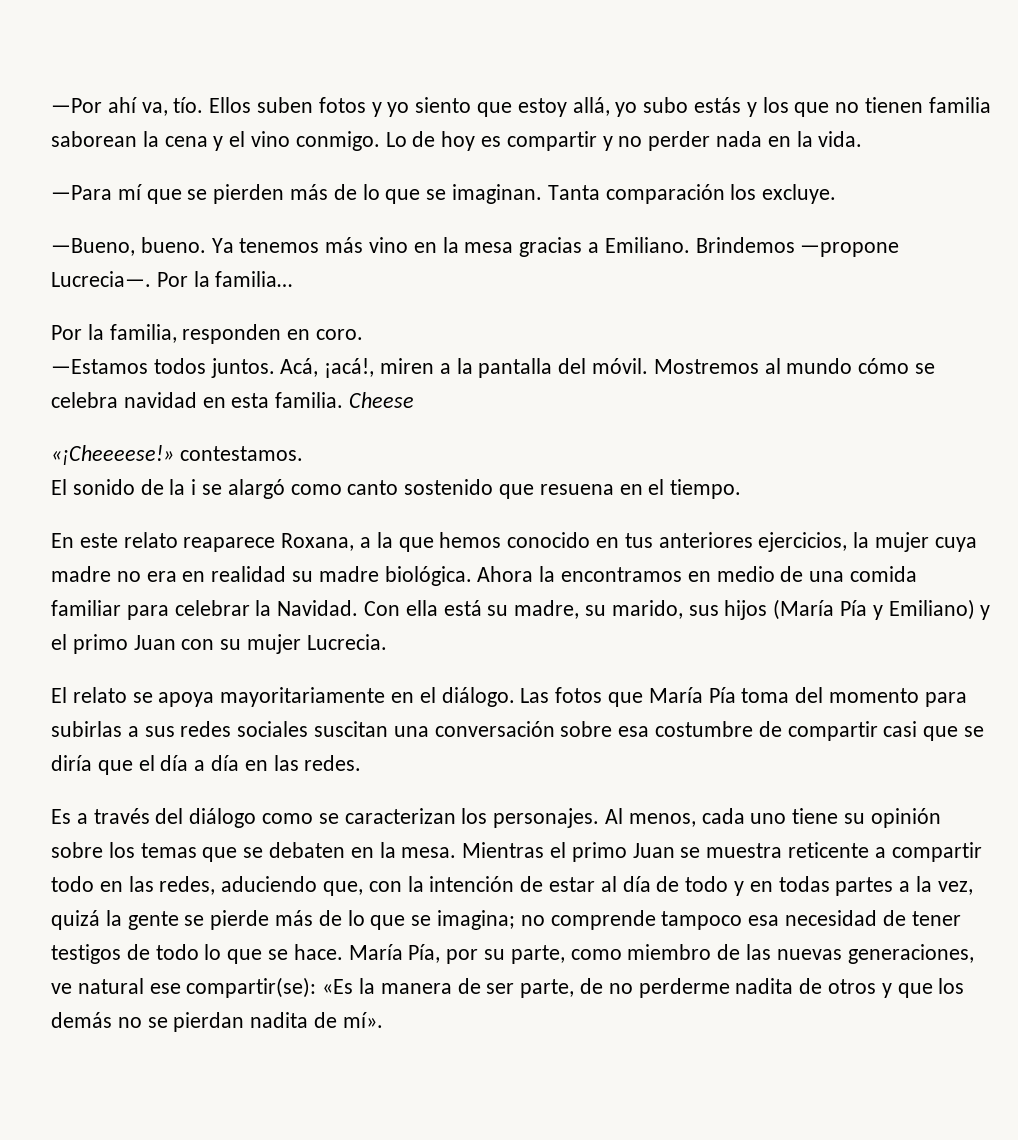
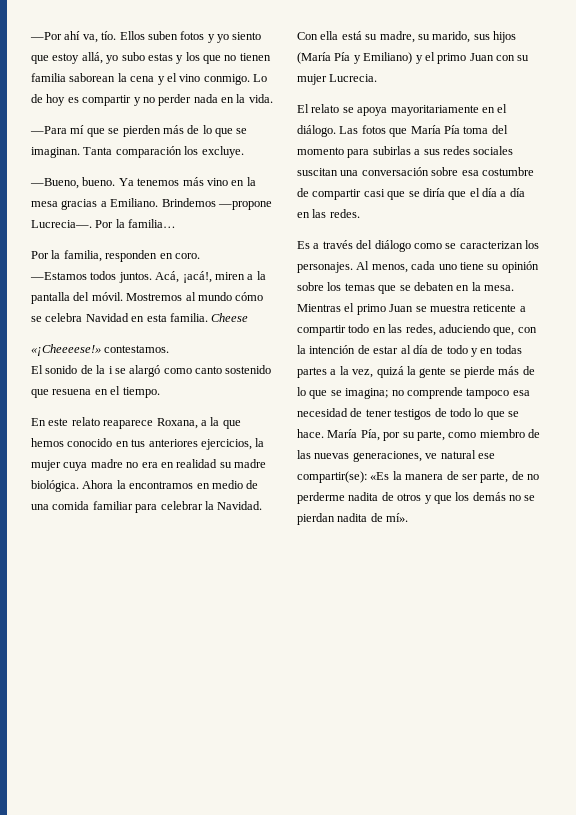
- Ellos suben fotos y yo siento que estoy allá, yo subo estás y los que no tienen familia saborean la cena y el vino conmigo.
+ Ellos suben fotos y yo siento que estoy allá, yo subo estas y los que no tienen familia saborean la cena y el vino conmigo.
- Mostremos al mundo cómo se celebra navidad en esta familia.
+ Mostremos al mundo cómo se celebra Navidad en esta familia.

